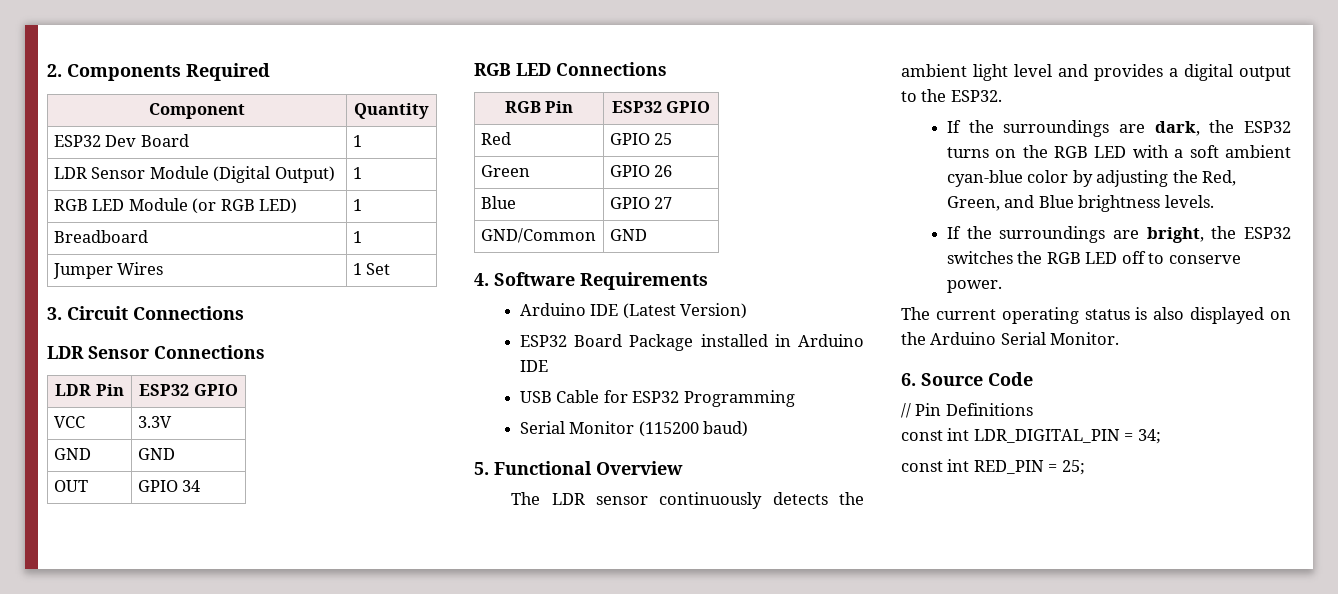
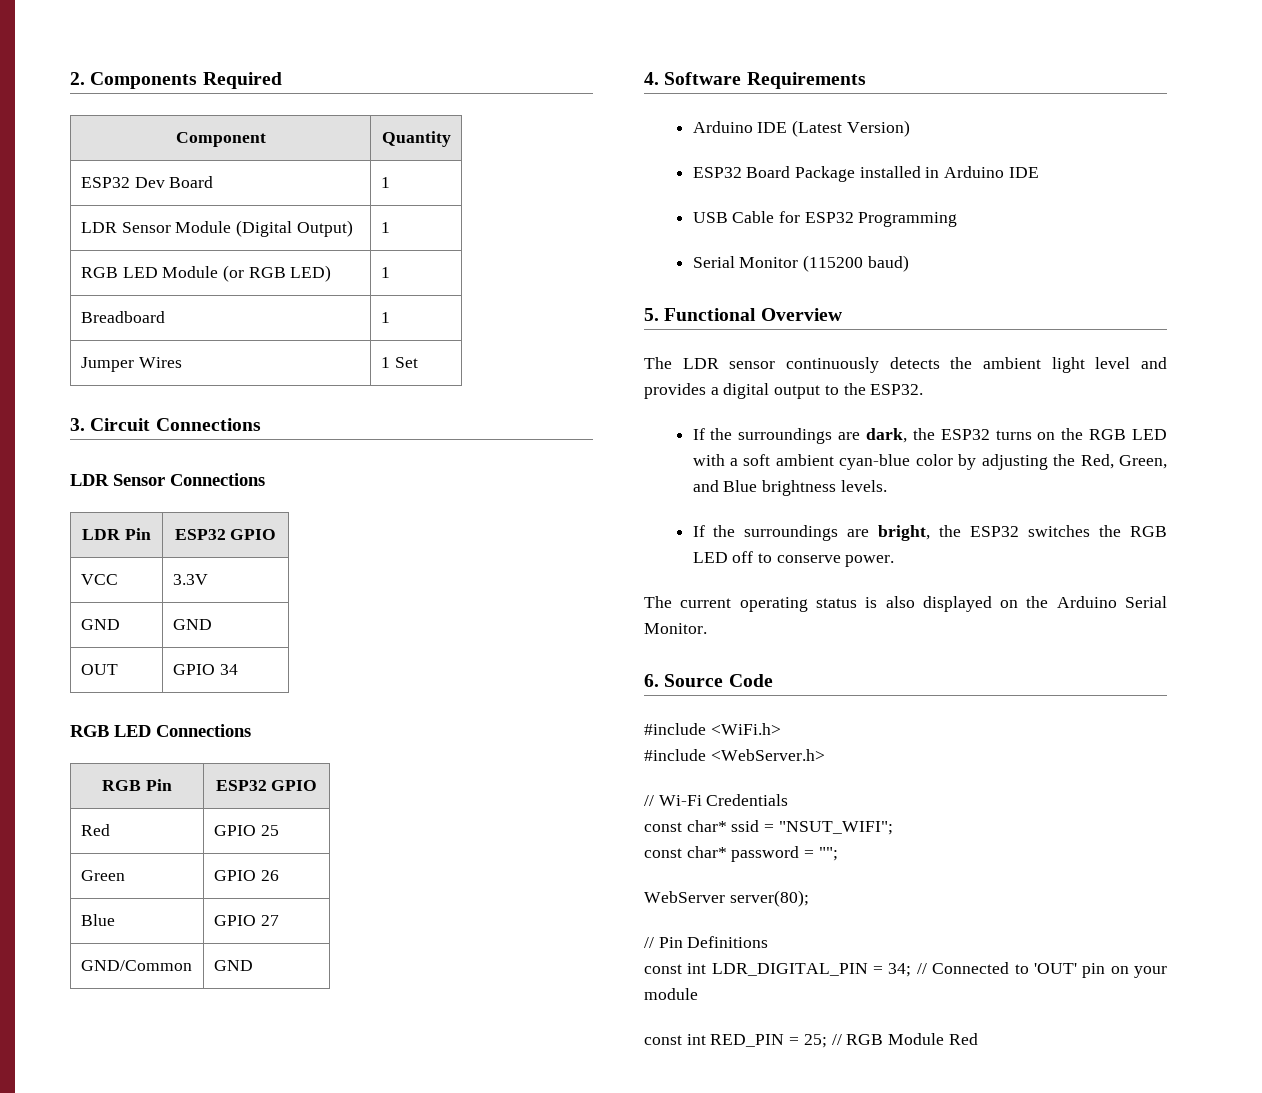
+ #include <WiFi.h>
+ #include <WebServer.h>
+ // Wi-Fi Credentials
+ const char* ssid = "NSUT_WIFI";
+ const char* password = "";
+ WebServer server(80);
- const int LDR_DIGITAL_PIN = 34;
+ const int LDR_DIGITAL_PIN = 34; // Connected to 'OUT' pin on your module
- const int RED_PIN = 25;
+ const int RED_PIN = 25; // RGB Module Red

